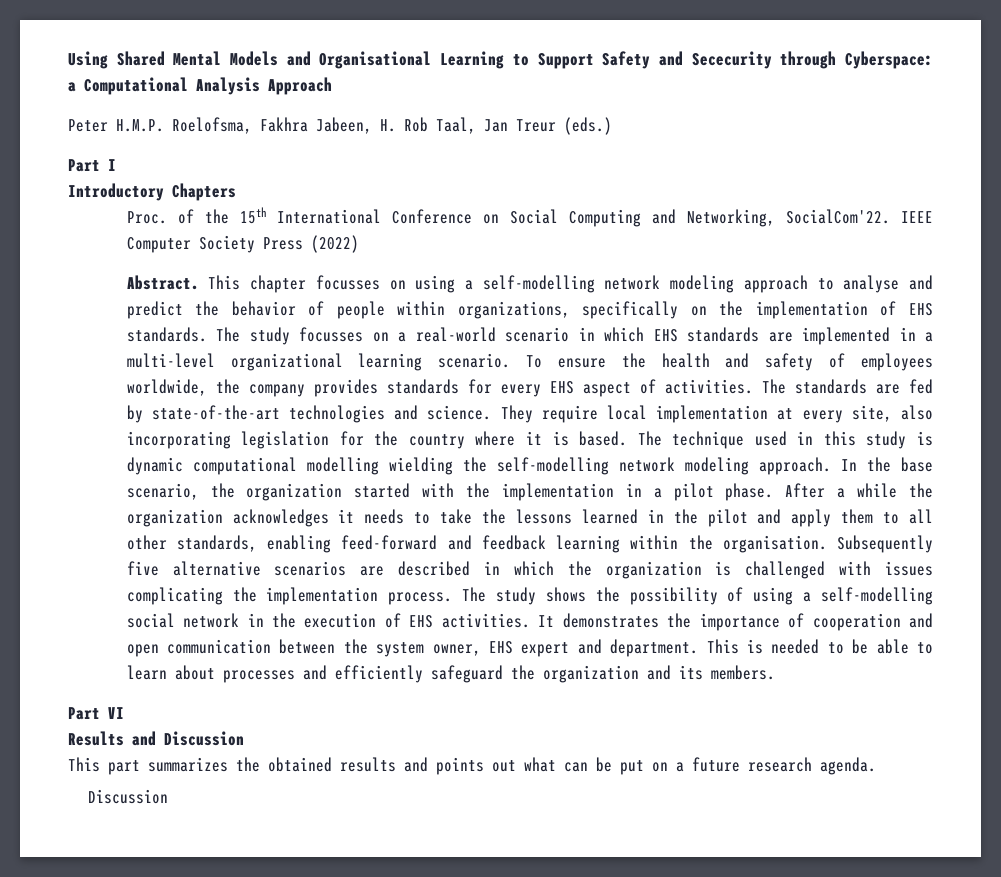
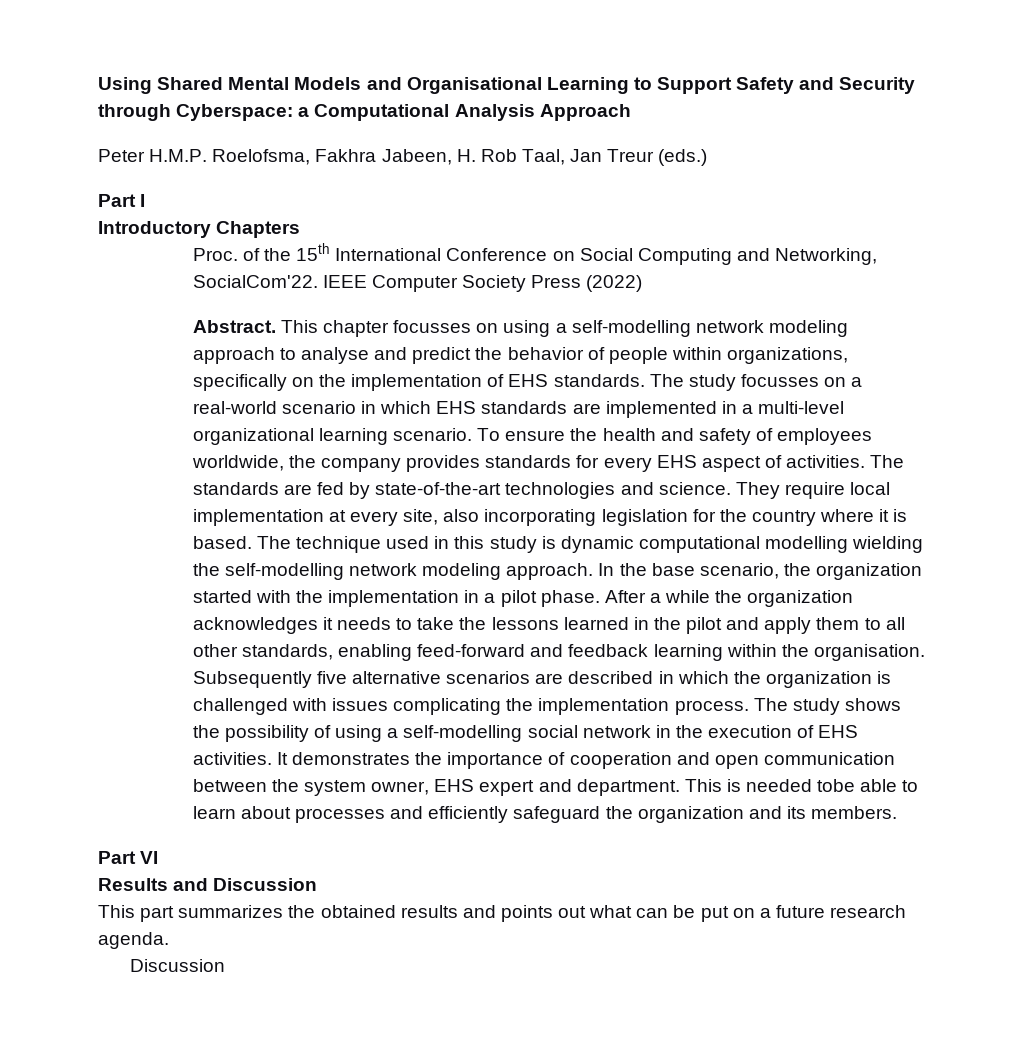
- Using Shared Mental Models and Organisational Learning to Support Safety and Sececurity through Cyberspace: a Computational Analysis Approach
+ Using Shared Mental Models and Organisational Learning to Support Safety and Security through Cyberspace: a Computational Analysis Approach
- This is needed to be able to learn about processes and efficiently safeguard the organization and its members.
+ This is needed tobe able to learn about processes and efficiently safeguard the organization and its members.

